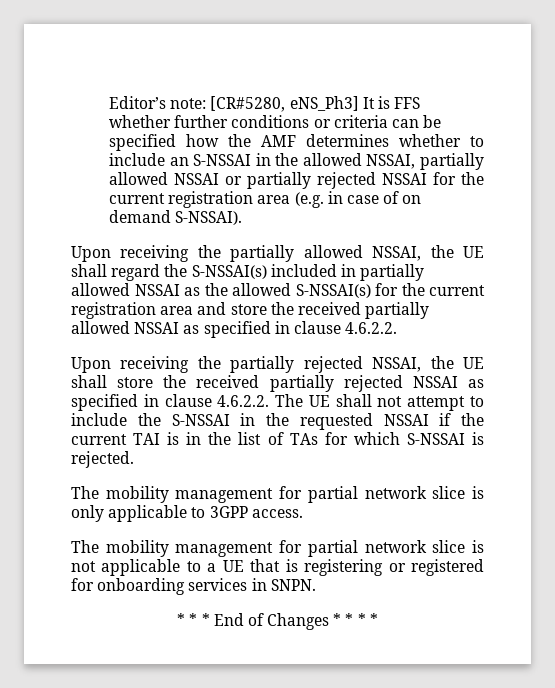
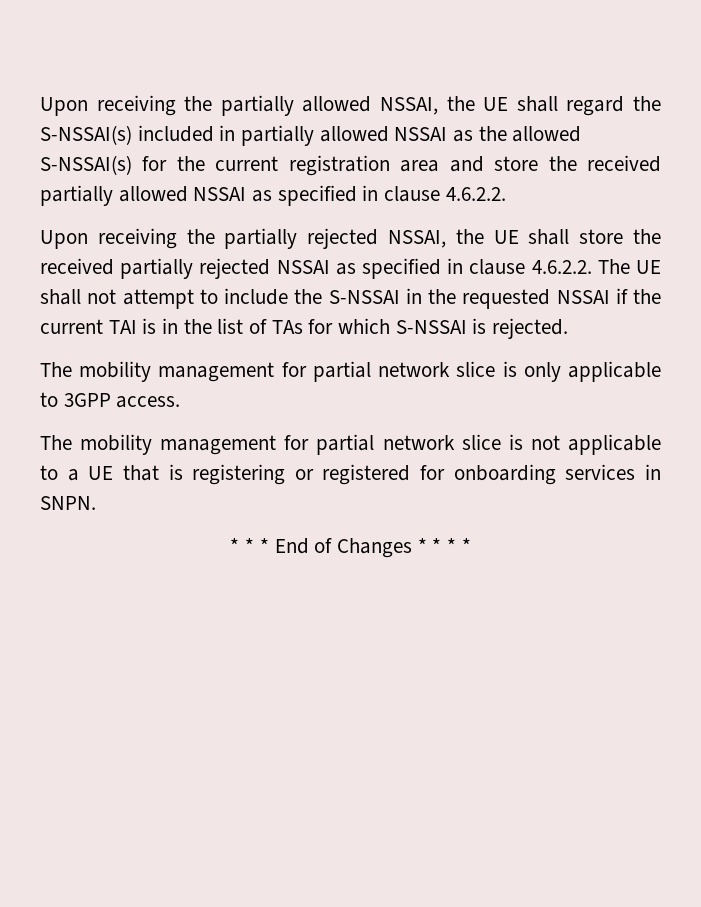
- Editor’s note: [CR#5280, eNS_Ph3] It is FFS whether further conditions or criteria can be specified how the AMF determines whether to include an S-NSSAI in the allowed NSSAI, partially allowed NSSAI or partially rejected NSSAI for the current registration area (e.g. in case of on demand S-NSSAI).

